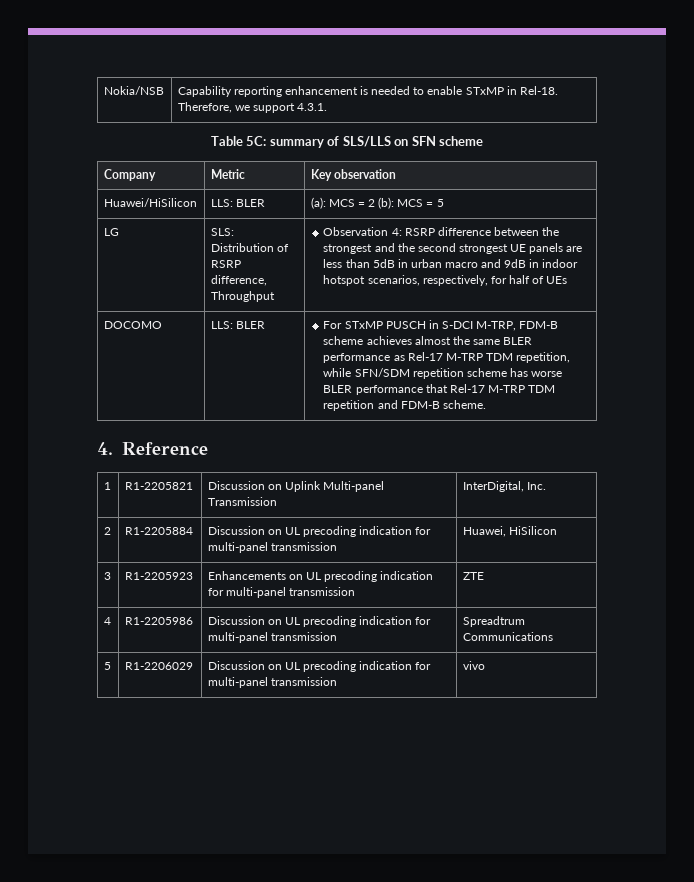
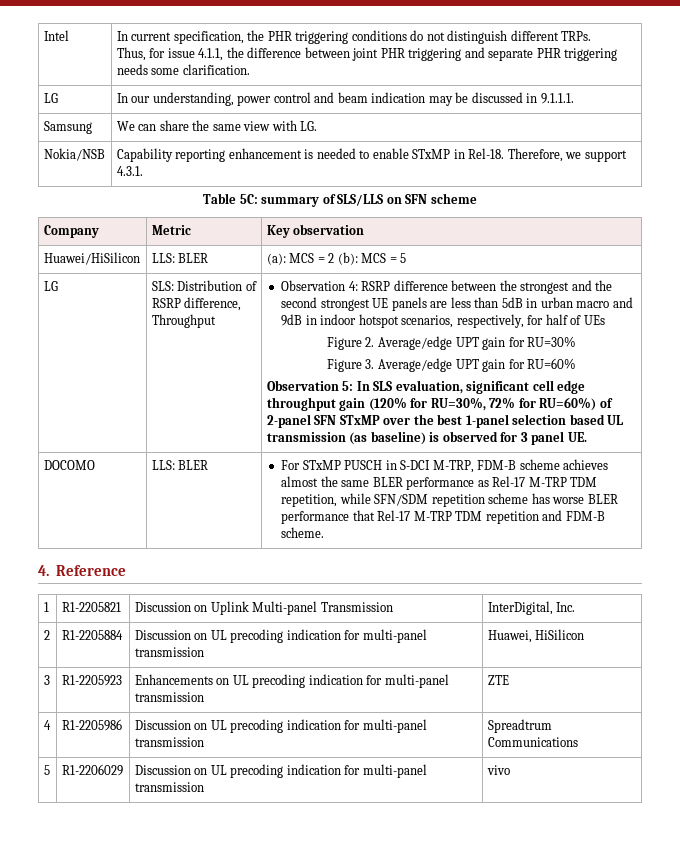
+ Intel | In current specification, the PHR triggering conditions do not distinguish different TRPs.
+ Thus, for issue 4.1.1, the difference between joint PHR triggering and separate PHR triggering needs some clarification.
+ LG | In our understanding, power control and beam indication may be discussed in 9.1.1.1.
+ Samsung | We can share the same view with LG.
+ Figure 2. Average/edge UPT gain for RU=30%
+ Figure 3. Average/edge UPT gain for RU=60%
+ Observation 5: In SLS evaluation, significant cell edge throughput gain (120% for RU=30%, 72% for RU=60%) of 2-panel SFN STxMP over the best 1-panel selection based UL transmission (as baseline) is observed for 3 panel UE.

